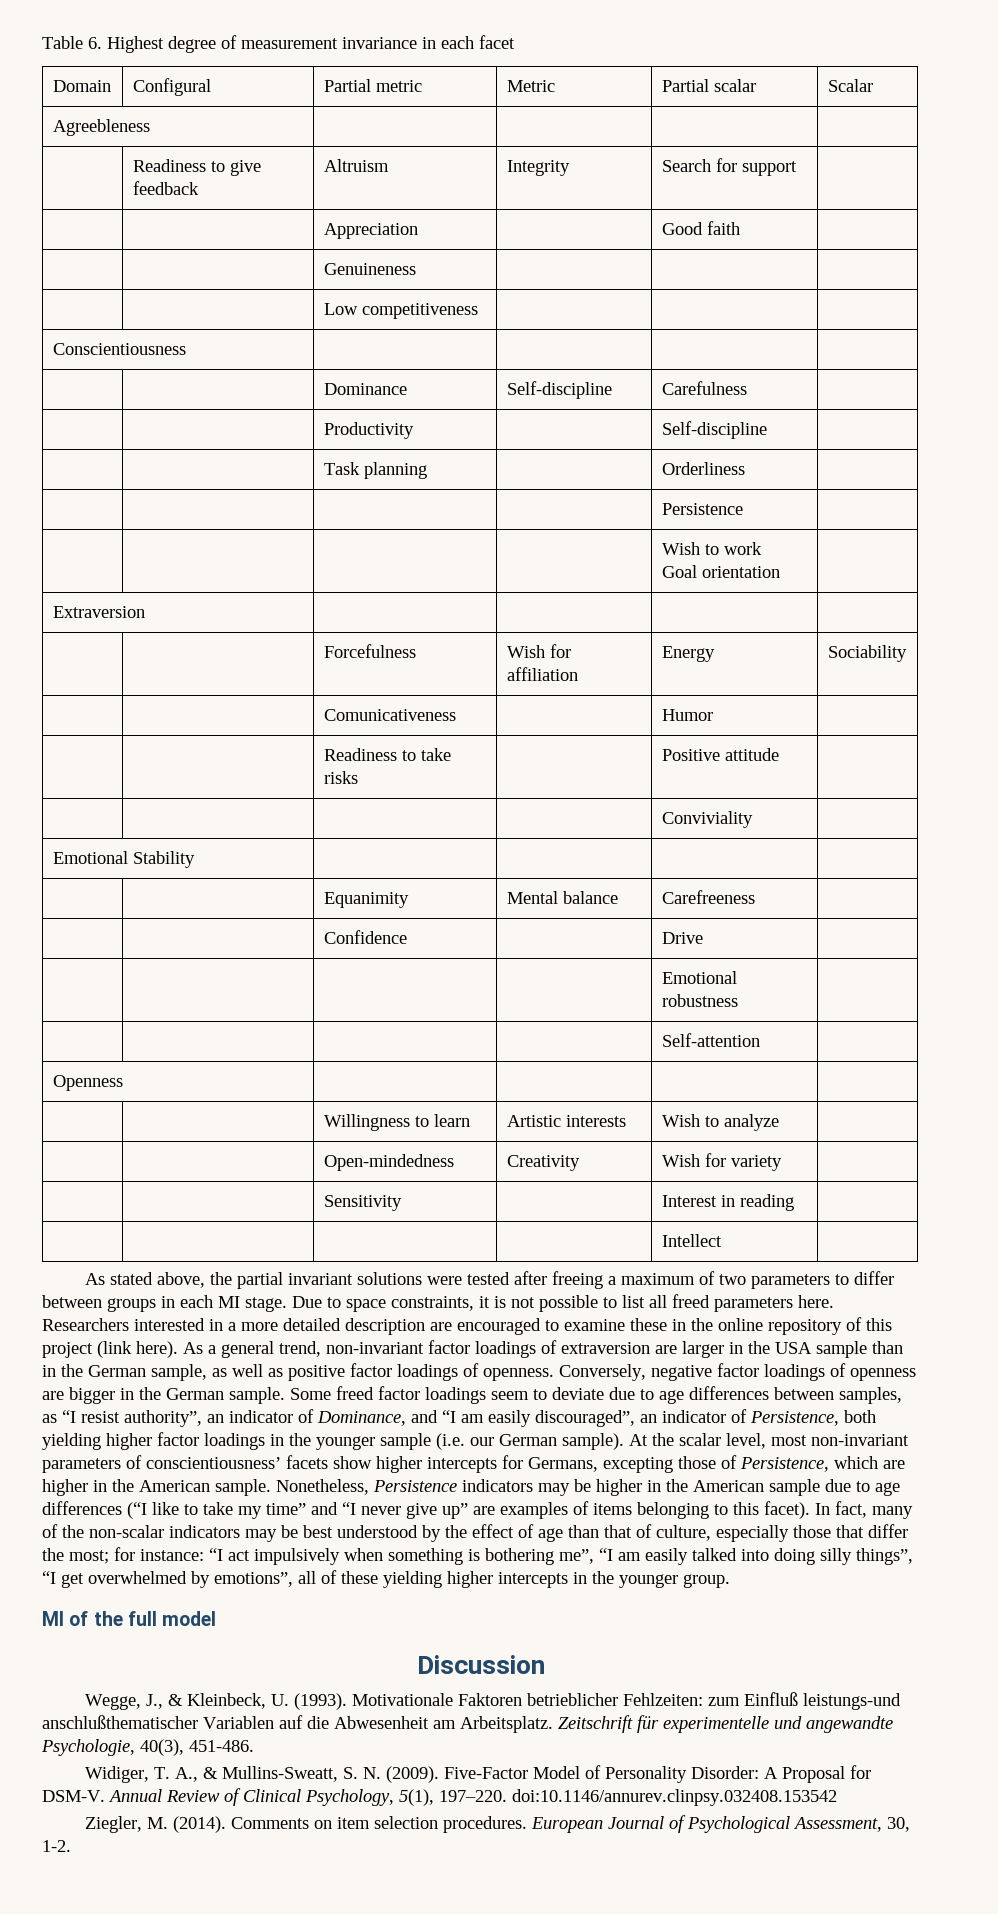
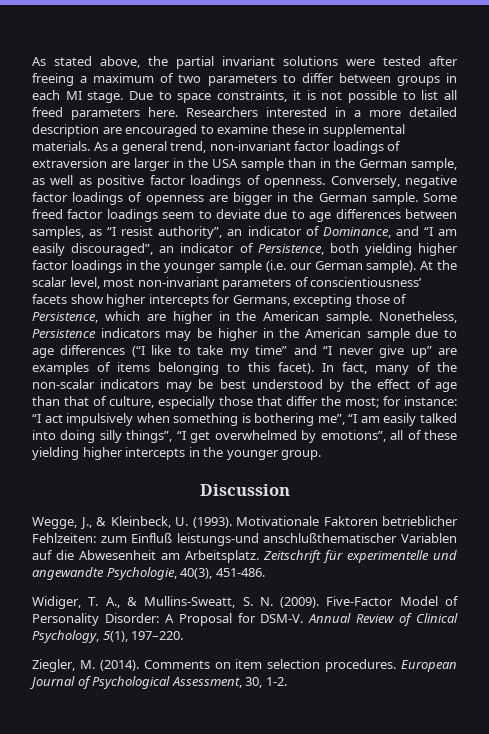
- Table 6. Highest degree of measurement invariance in each facet
- Domain | Configural | Partial metric | Metric | Partial scalar | Scalar
- Agreebleness | | | |
- | Readiness to give feedback | Altruism | Integrity | Search for support |
- | | Appreciation | | Good faith |
- | | Genuineness | | |
- | | Low competitiveness | | |
- Conscientiousness | | | |
- | | Dominance | Self-discipline | Carefulness |
- | | Productivity | | Self-discipline |
- | | Task planning | | Orderliness |
- | | | | Persistence |
- | | | | Wish to work
- Goal orientation |
- Extraversion | | | |
- | | Forcefulness | Wish for affiliation | Energy | Sociability
- | | Comunicativeness | | Humor |
- | | Readiness to take risks | | Positive attitude |
- | | | | Conviviality |
- Emotional Stability | | | |
- | | Equanimity | Mental balance | Carefreeness |
- | | Confidence | | Drive |
- | | | | Emotional robustness |
- | | | | Self-attention |
- Openness | | | |
- | | Willingness to learn | Artistic interests | Wish to analyze |
- | | Open-mindedness | Creativity | Wish for variety |
- | | Sensitivity | | Interest in reading |
- | | | | Intellect |
- Researchers interested in a more detailed description are encouraged to examine these in the online repository of this project (link here).
+ Researchers interested in a more detailed description are encouraged to examine these in supplemental materials.
- MI of the full model
- Annual Review of Clinical Psychology, 5(1), 197–220. doi:10.1146/annurev.clinpsy.032408.153542
+ Annual Review of Clinical Psychology, 5(1), 197–220.

